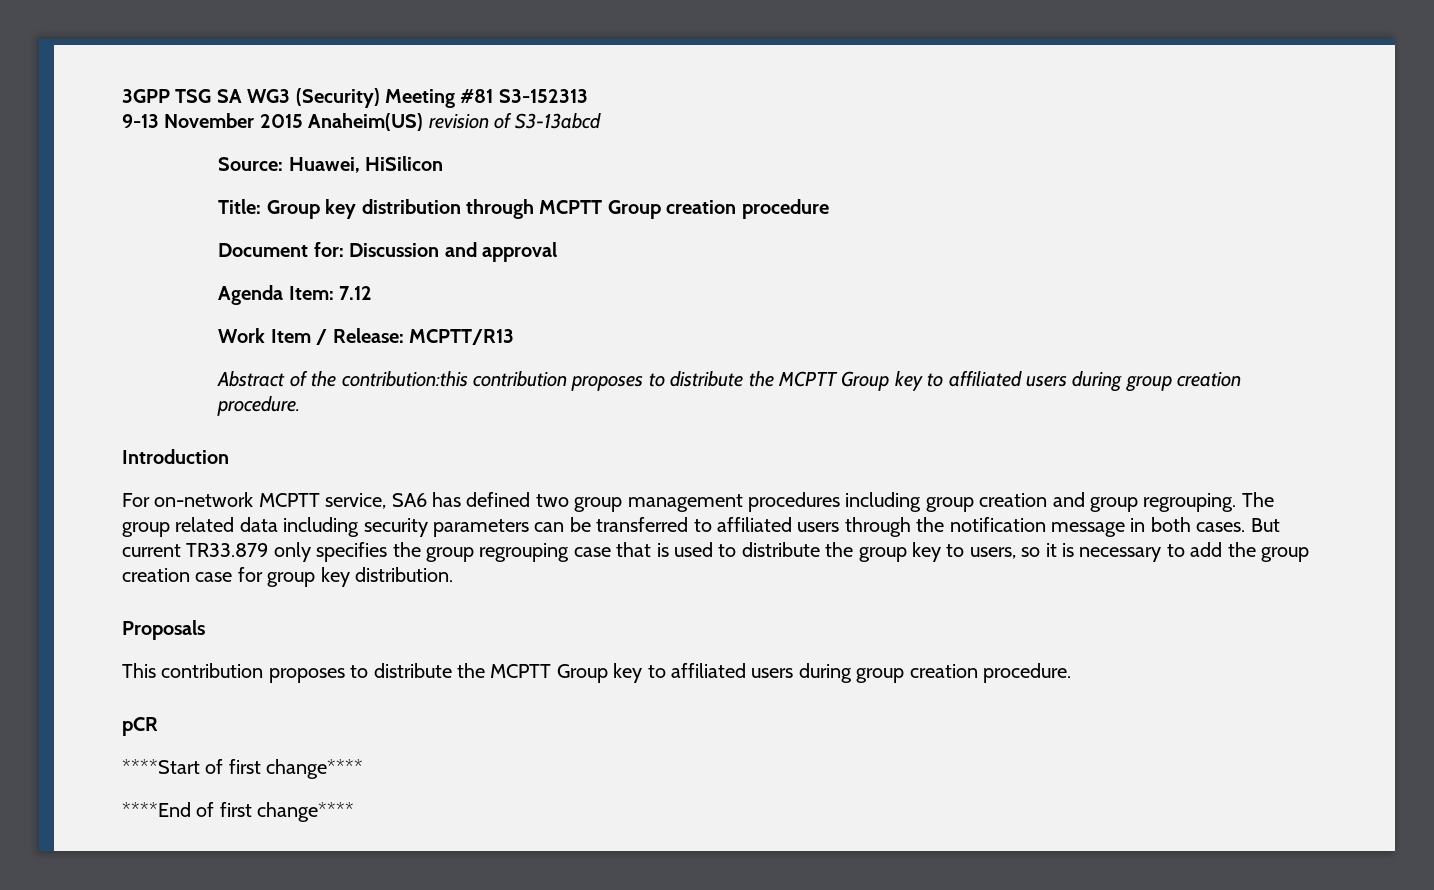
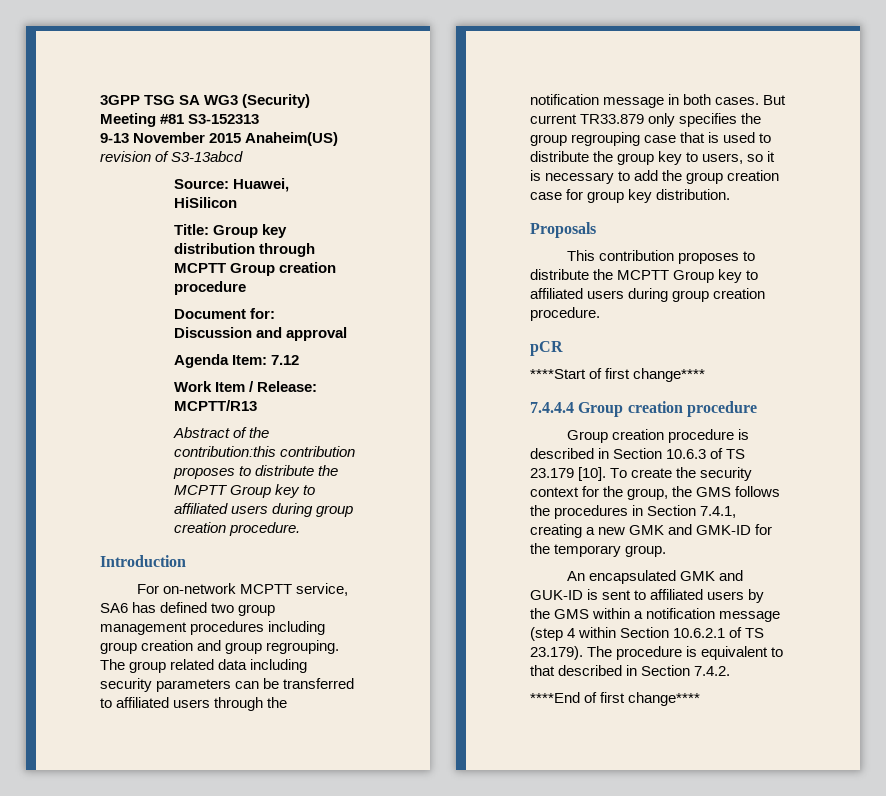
+ 7.4.4.4 Group creation procedure
+ Group creation procedure is described in Section 10.6.3 of TS 23.179 [10]. To create the security context for the group, the GMS follows the procedures in Section 7.4.1, creating a new GMK and GMK-ID for the temporary group.
+ An encapsulated GMK and GUK-ID is sent to affiliated users by the GMS within a notification message (step 4 within Section 10.6.2.1 of TS 23.179). The procedure is equivalent to that described in Section 7.4.2.

